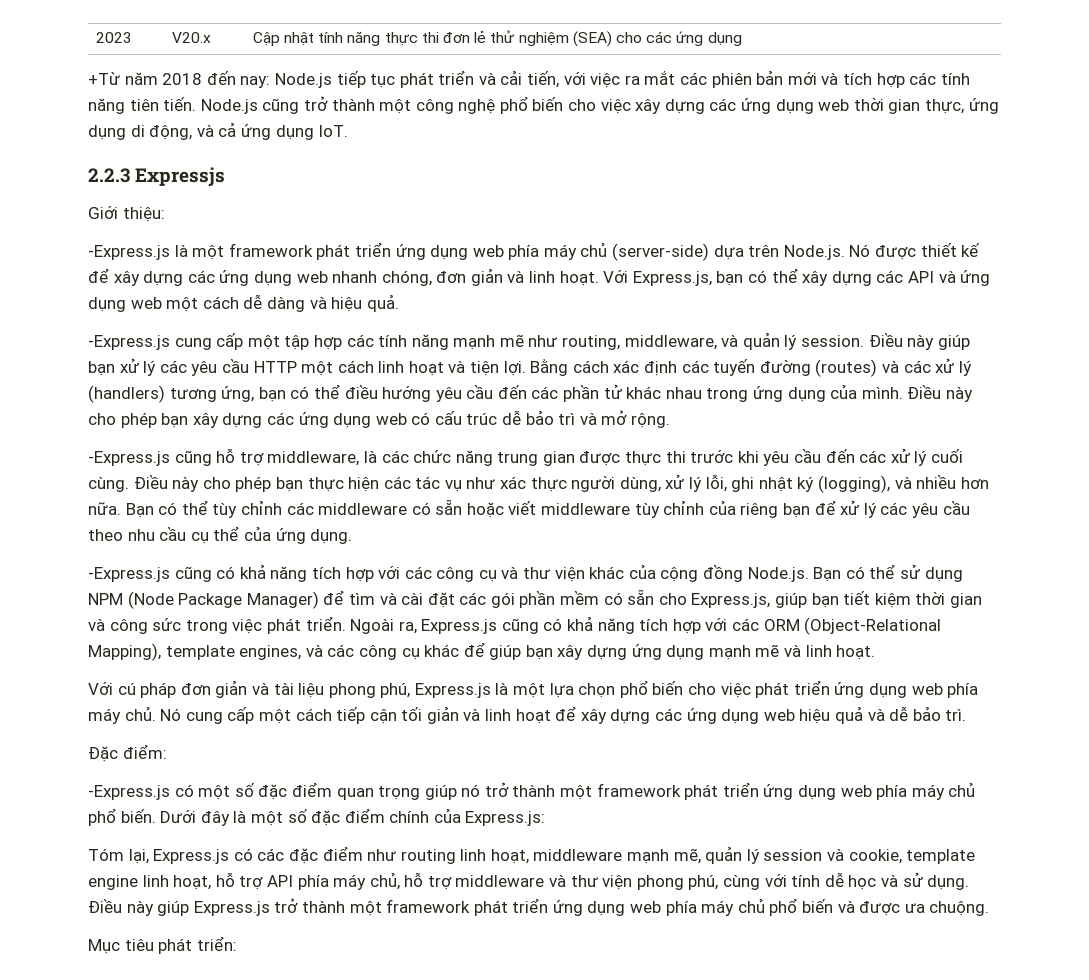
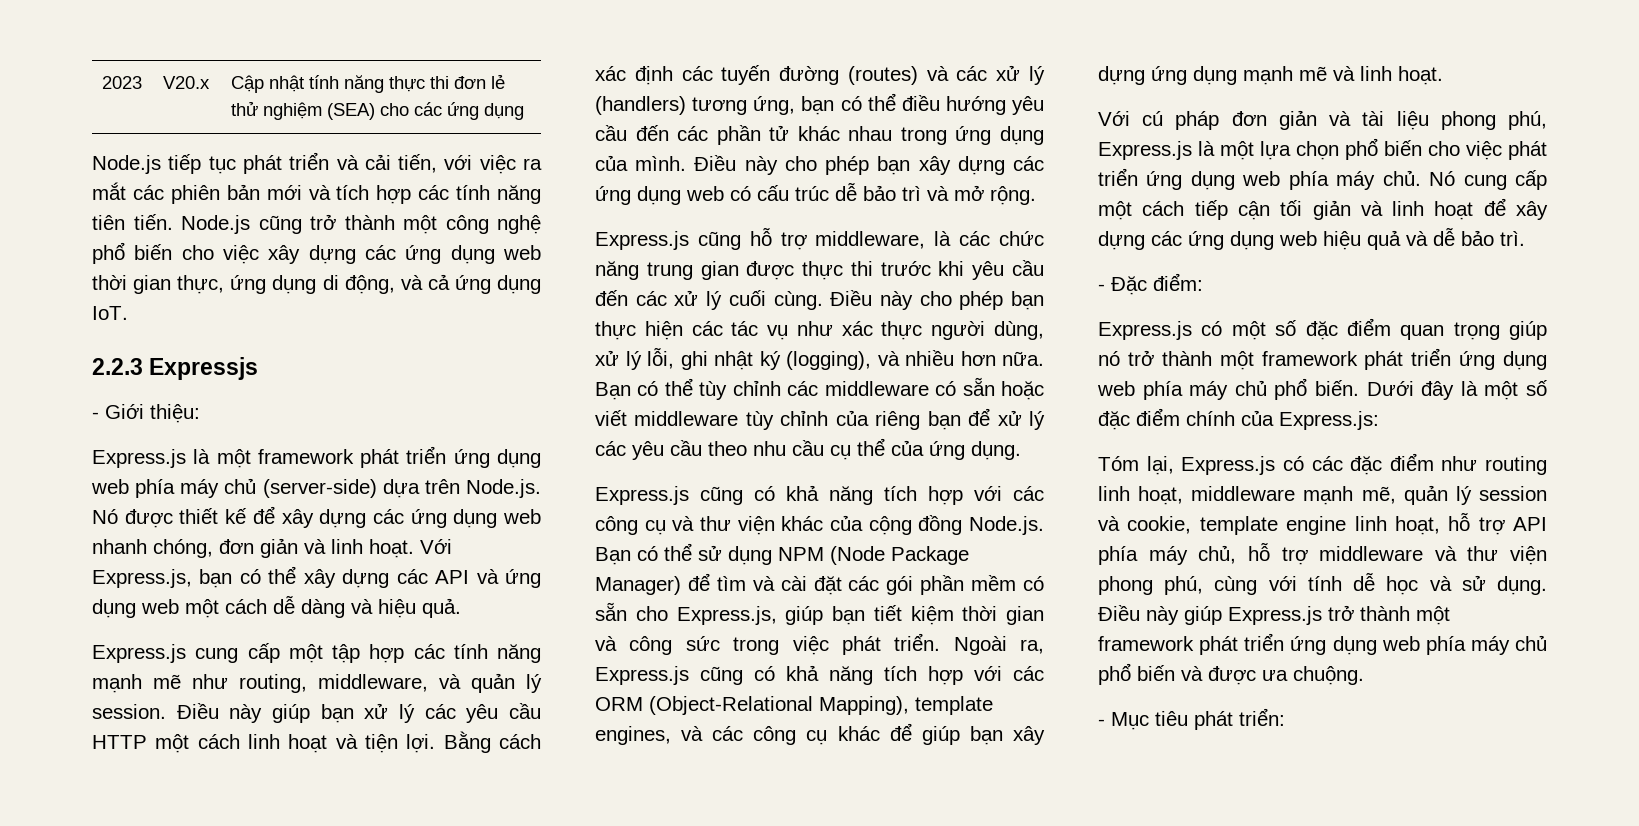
- +Từ năm 2018 đến nay: Node.js tiếp tục phát triển và cải tiến, với việc ra mắt các phiên bản mới và tích hợp các tính năng tiên tiến.
+ Node.js tiếp tục phát triển và cải tiến, với việc ra mắt các phiên bản mới và tích hợp các tính năng tiên tiến.
- Giới thiệu:
+ - Giới thiệu:
- -Express.js là một framework phát triển ứng dụng web phía máy chủ (server-side) dựa trên Node.js. Nó được thiết kế để xây dựng các ứng dụng web nhanh chóng, đơn giản và linh hoạt.
+ Express.js là một framework phát triển ứng dụng web phía máy chủ (server-side) dựa trên Node.js. Nó được thiết kế để xây dựng các ứng dụng web nhanh chóng, đơn giản và linh hoạt.
- -Express.js cung cấp một tập hợp các tính năng mạnh mẽ như routing, middleware, và quản lý session.
+ Express.js cung cấp một tập hợp các tính năng mạnh mẽ như routing, middleware, và quản lý session.
- -Express.js cũng hỗ trợ middleware, là các chức năng trung gian được thực thi trước khi yêu cầu đến các xử lý cuối cùng.
+ Express.js cũng hỗ trợ middleware, là các chức năng trung gian được thực thi trước khi yêu cầu đến các xử lý cuối cùng.
- -Express.js cũng có khả năng tích hợp với các công cụ và thư viện khác của cộng đồng Node.js. Bạn có thể sử dụng NPM (Node Package Manager) để tìm và cài đặt các gói phần mềm có sẵn cho Express.js, giúp bạn tiết kiệm thời gian và công sức trong việc phát triển.
+ Express.js cũng có khả năng tích hợp với các công cụ và thư viện khác của cộng đồng Node.js. Bạn có thể sử dụng NPM (Node Package Manager) để tìm và cài đặt các gói phần mềm có sẵn cho Express.js, giúp bạn tiết kiệm thời gian và công sức trong việc phát triển.
- Đặc điểm:
+ - Đặc điểm:
- -Express.js có một số đặc điểm quan trọng giúp nó trở thành một framework phát triển ứng dụng web phía máy chủ phổ biến.
+ Express.js có một số đặc điểm quan trọng giúp nó trở thành một framework phát triển ứng dụng web phía máy chủ phổ biến.
- Mục tiêu phát triển:
+ - Mục tiêu phát triển:

